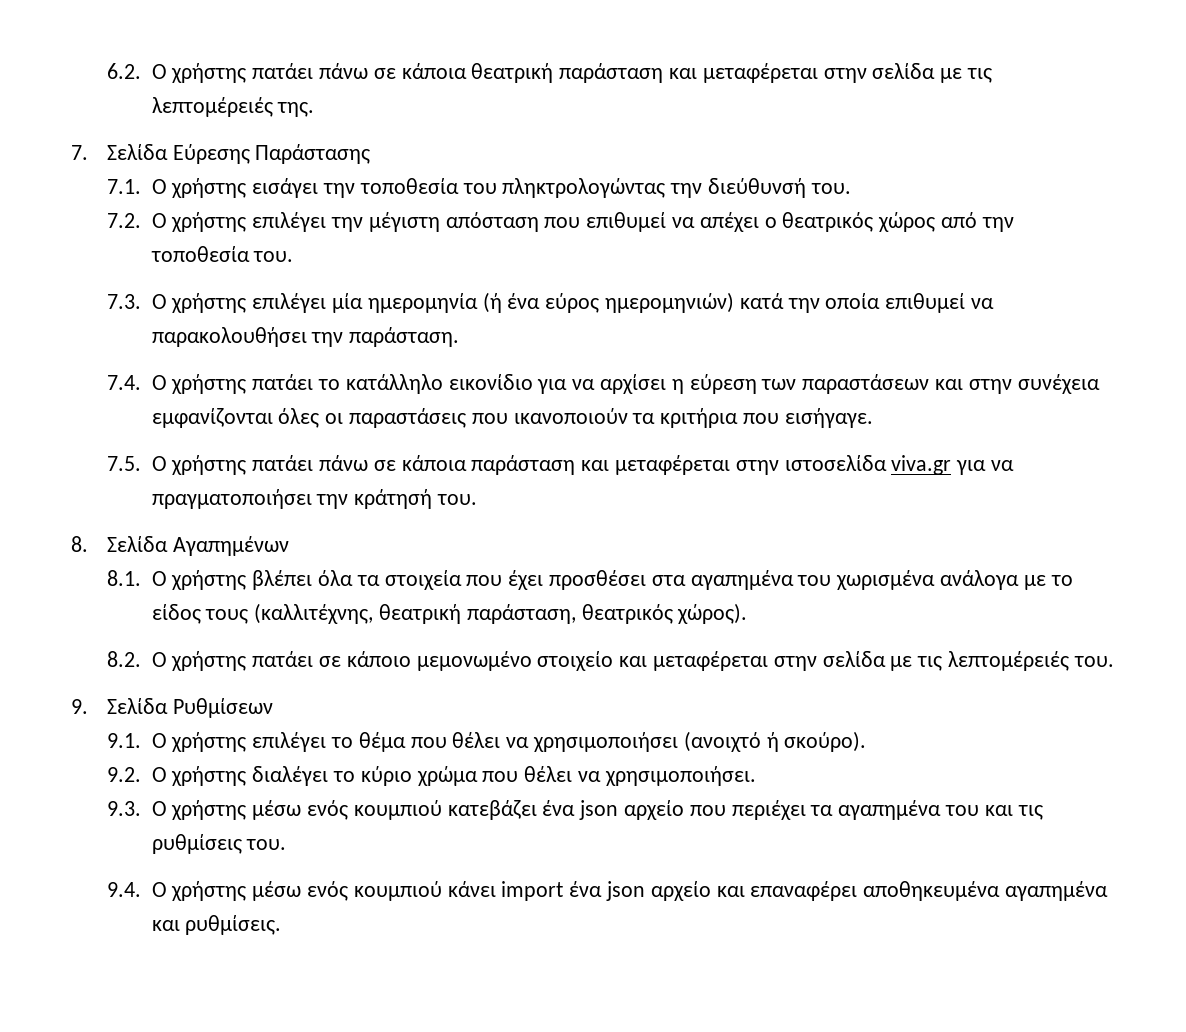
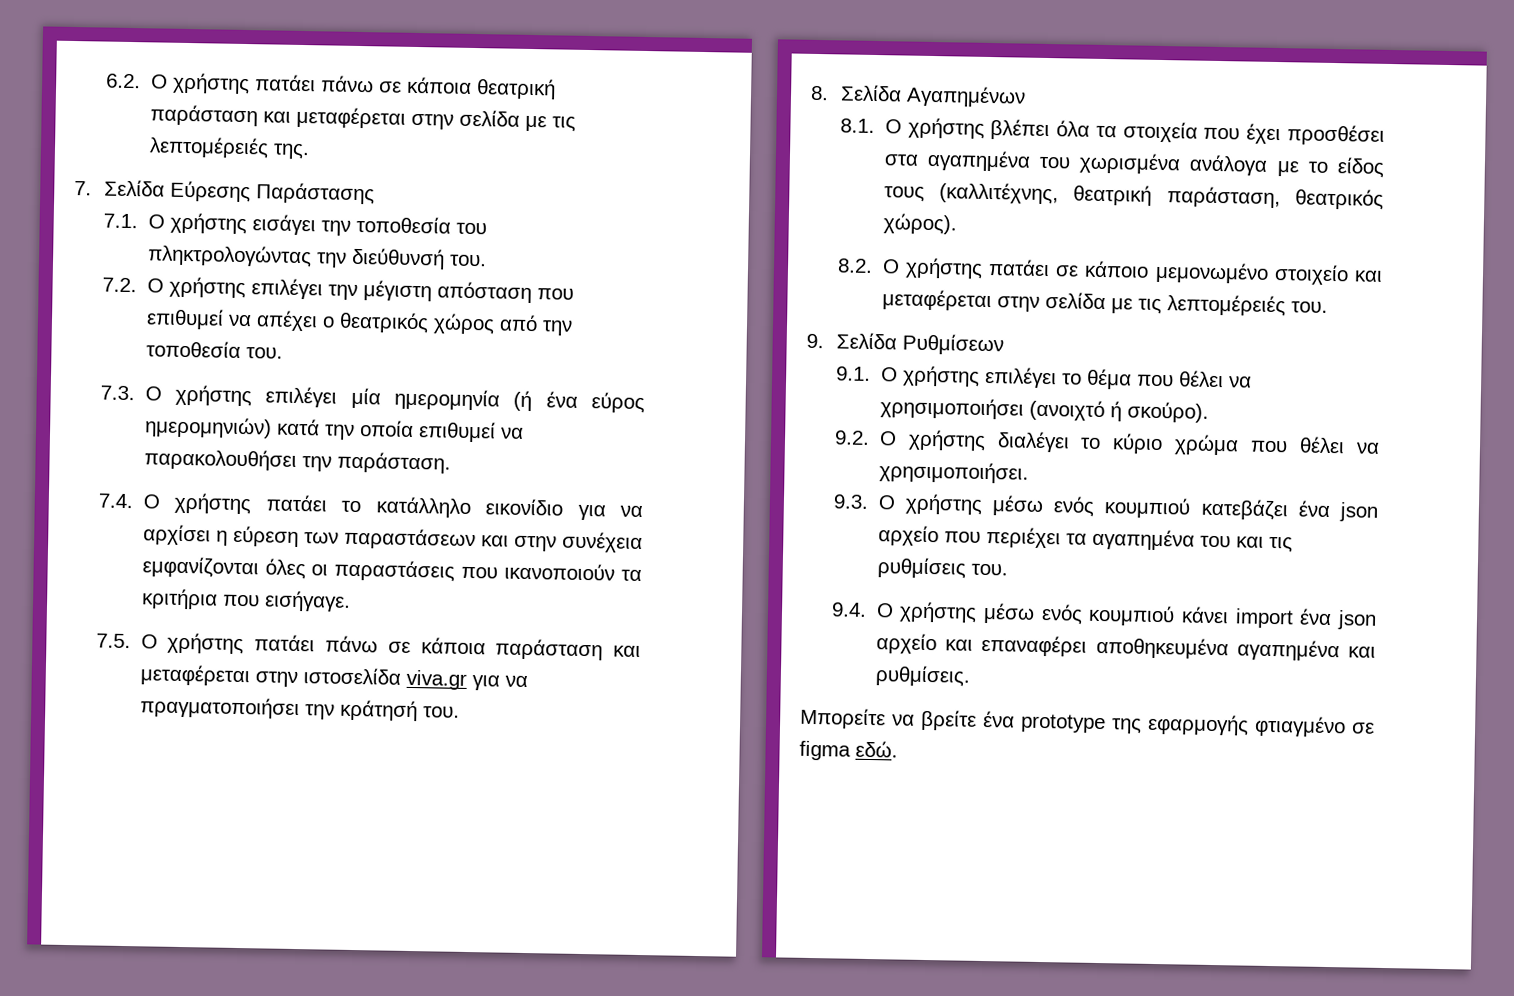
+ Μπορείτε να βρείτε ένα prototype της εφαρμογής φτιαγμένο σε figma εδώ.

